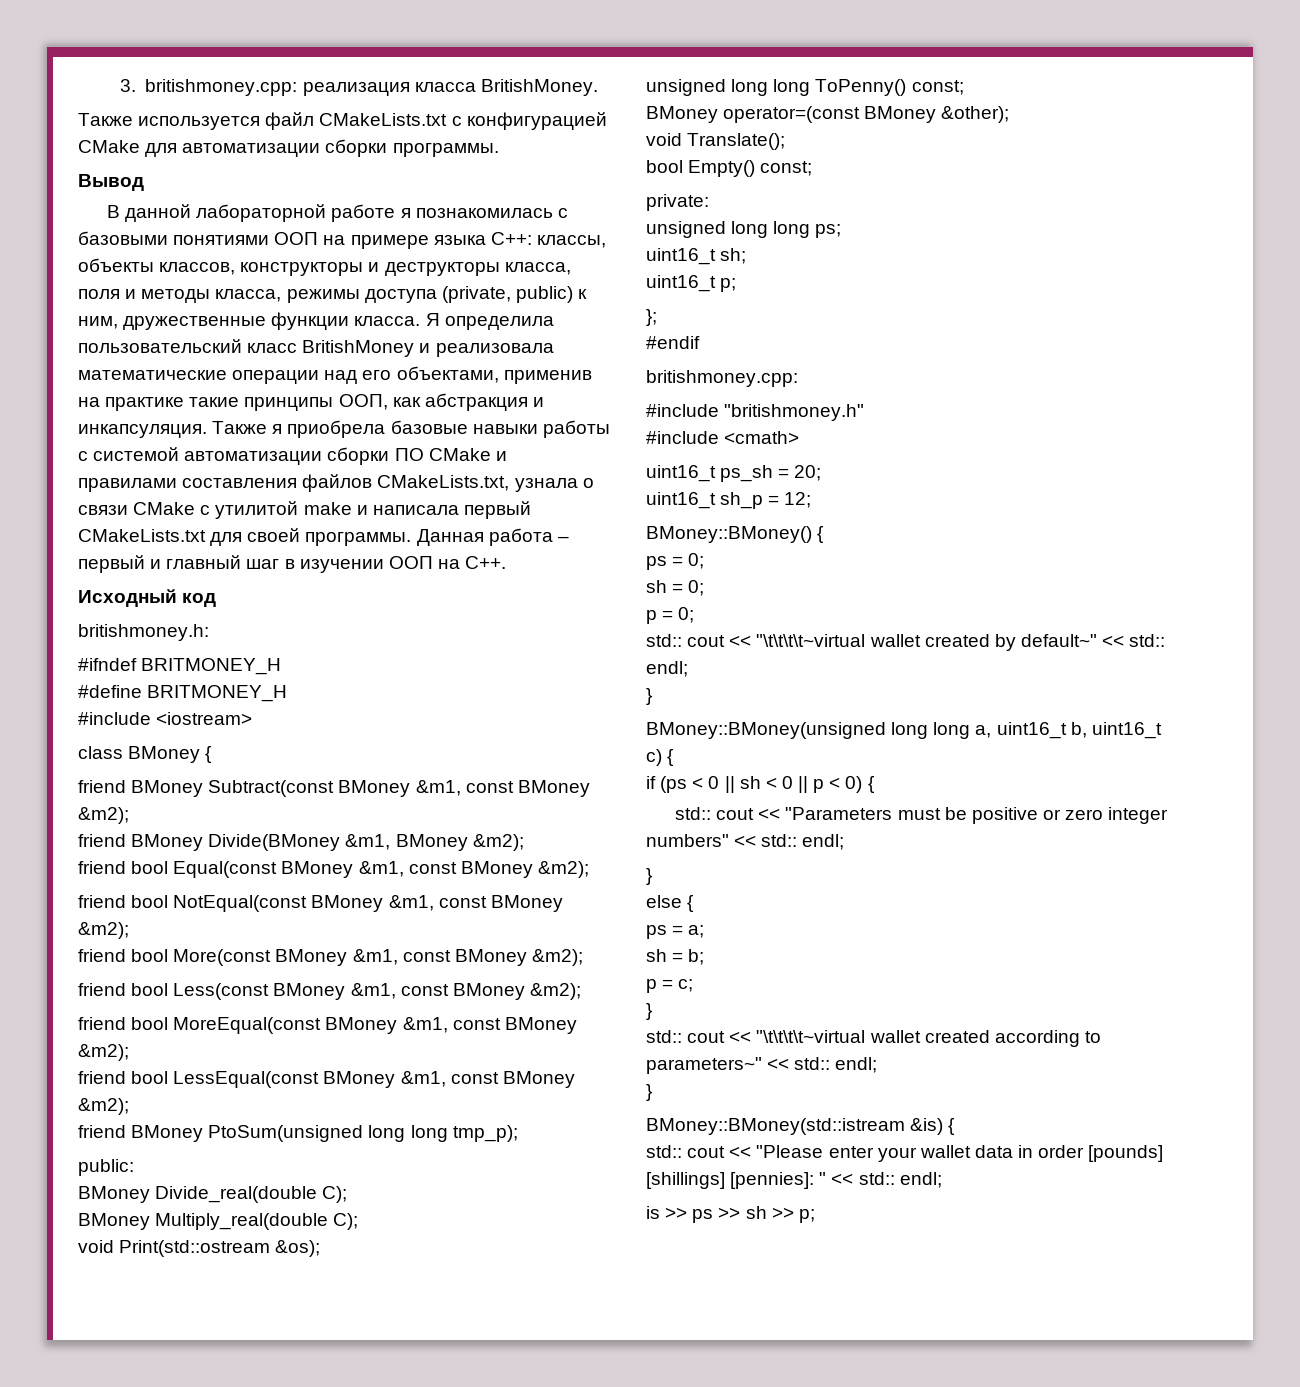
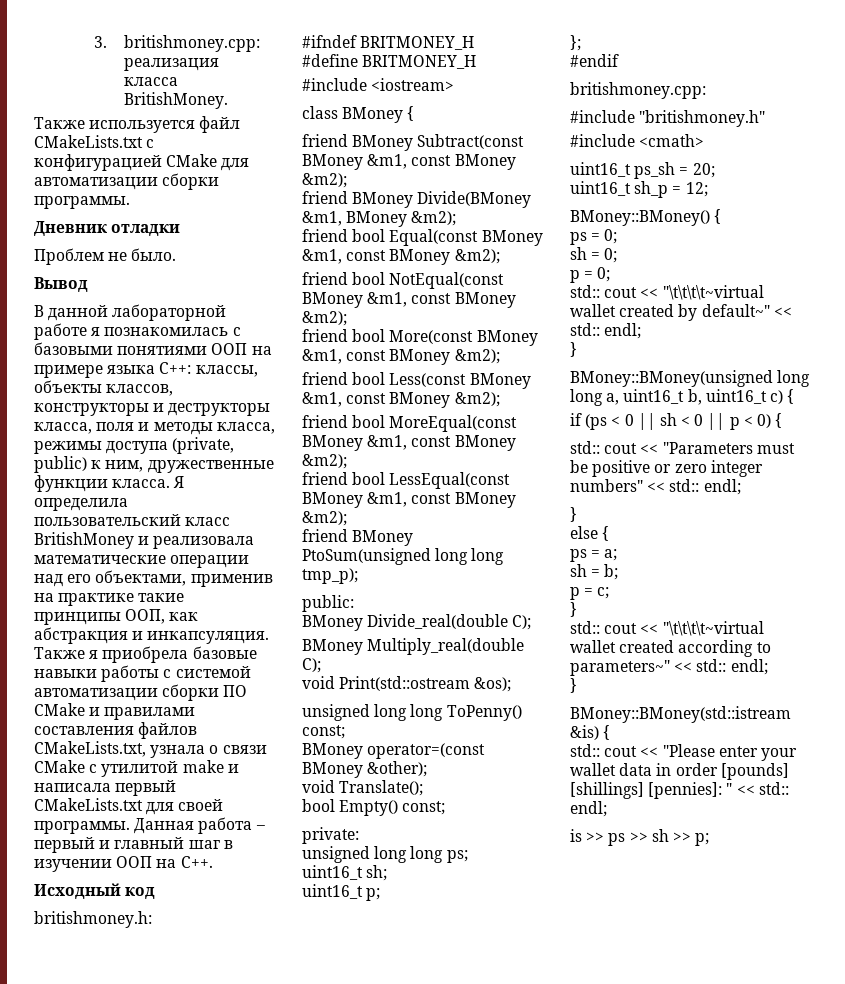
+ Дневник отладки
+ Проблем не было.

